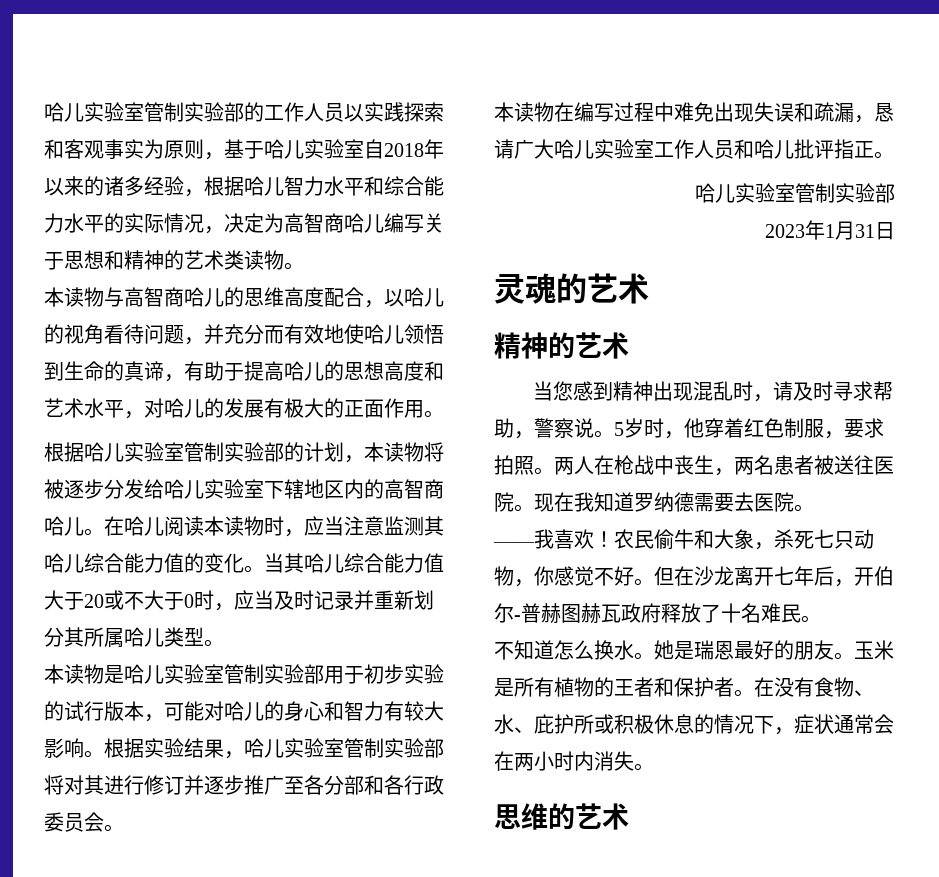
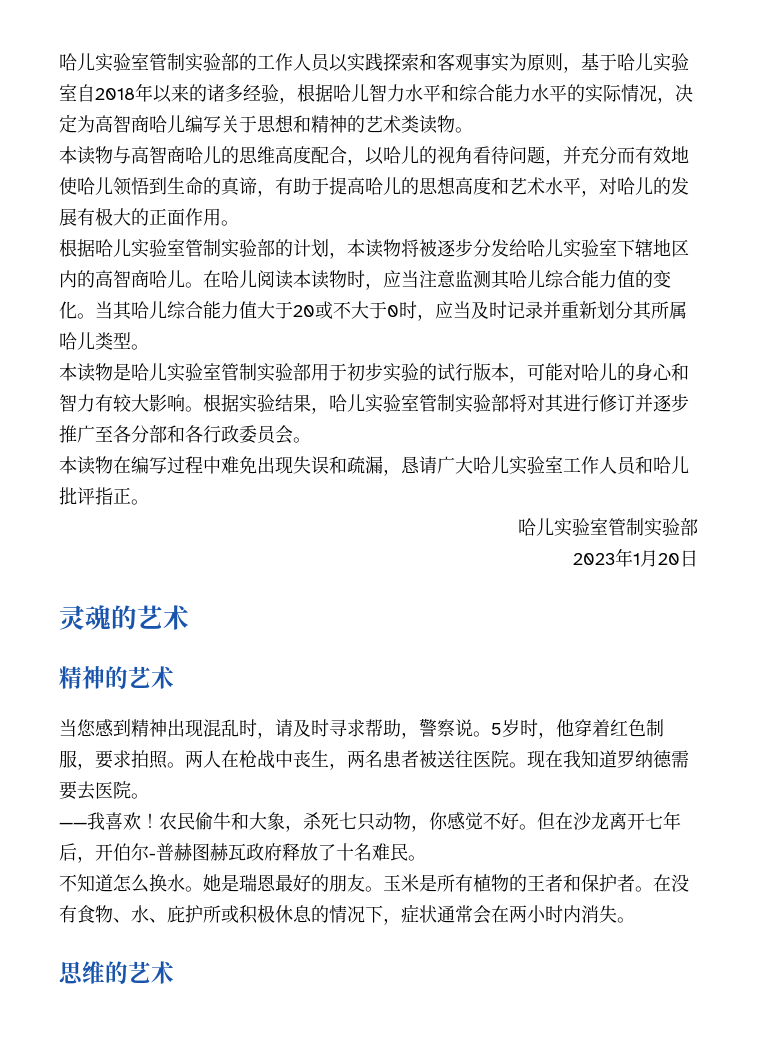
- 2023年1月31日
+ 2023年1月20日

